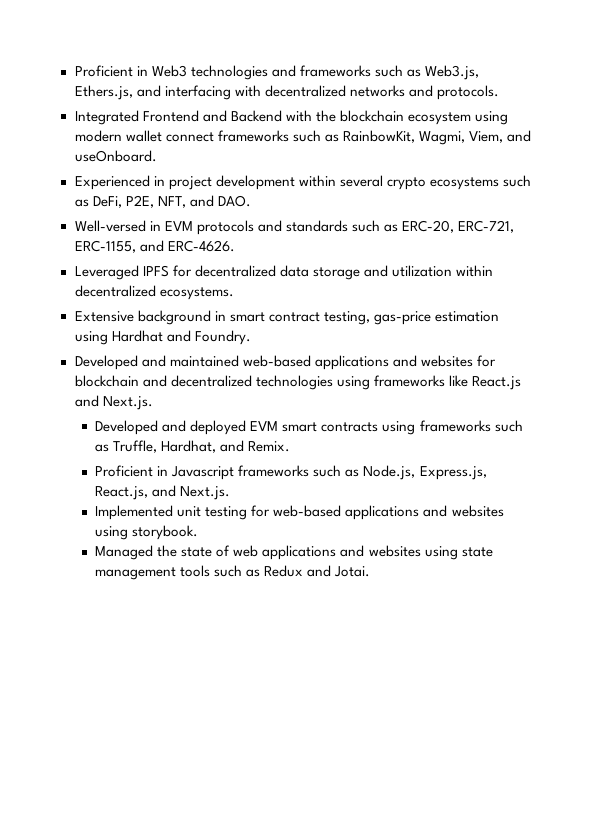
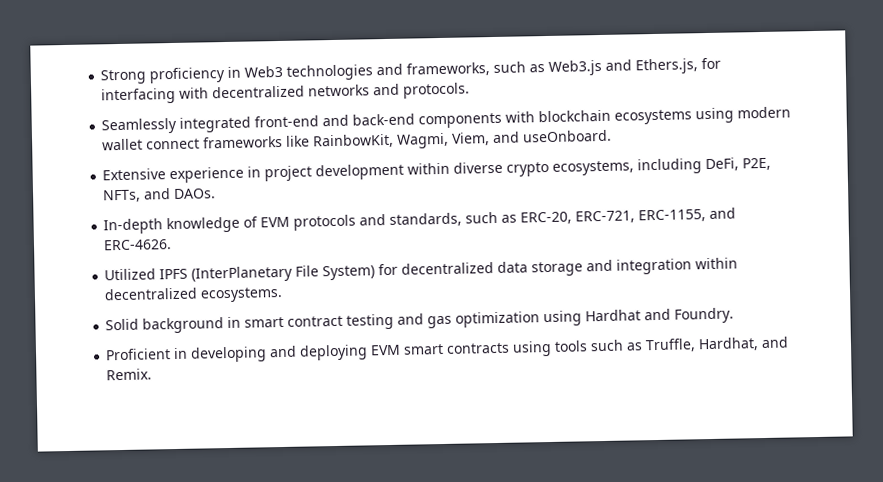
- Proficient in Web3 technologies and frameworks such as Web3.js, Ethers.js, and interfacing with decentralized networks and protocols.
+ Strong proficiency in Web3 technologies and frameworks, such as Web3.js and Ethers.js, for interfacing with decentralized networks and protocols.
- Integrated Frontend and Backend with the blockchain ecosystem using modern wallet connect frameworks such as RainbowKit, Wagmi, Viem, and useOnboard.
+ Seamlessly integrated front-end and back-end components with blockchain ecosystems using modern wallet connect frameworks like RainbowKit, Wagmi, Viem, and useOnboard.
- Experienced in project development within several crypto ecosystems such as DeFi, P2E, NFT, and DAO.
- Well-versed in EVM protocols and standards such as ERC-20, ERC-721, ERC-1155, and ERC-4626.
+ Extensive experience in project development within diverse crypto ecosystems, including DeFi, P2E, NFTs, and DAOs.
+ In-depth knowledge of EVM protocols and standards, such as ERC-20, ERC-721, ERC-1155, and ERC-4626.
- Leveraged IPFS for decentralized data storage and utilization within decentralized ecosystems.
+ Utilized IPFS (InterPlanetary File System) for decentralized data storage and integration within decentralized ecosystems.
- Extensive background in smart contract testing, gas-price estimation using Hardhat and Foundry.
+ Solid background in smart contract testing and gas optimization using Hardhat and Foundry.
- Developed and maintained web-based applications and websites for blockchain and decentralized technologies using frameworks like React.js and Next.js.
- Developed and deployed EVM smart contracts using frameworks such as Truffle, Hardhat, and Remix.
+ Proficient in developing and deploying EVM smart contracts using tools such as Truffle, Hardhat, and Remix.
- Proficient in Javascript frameworks such as Node.js, Express.js, React.js, and Next.js.
- Implemented unit testing for web-based applications and websites using storybook.
- Managed the state of web applications and websites using state management tools such as Redux and Jotai.

